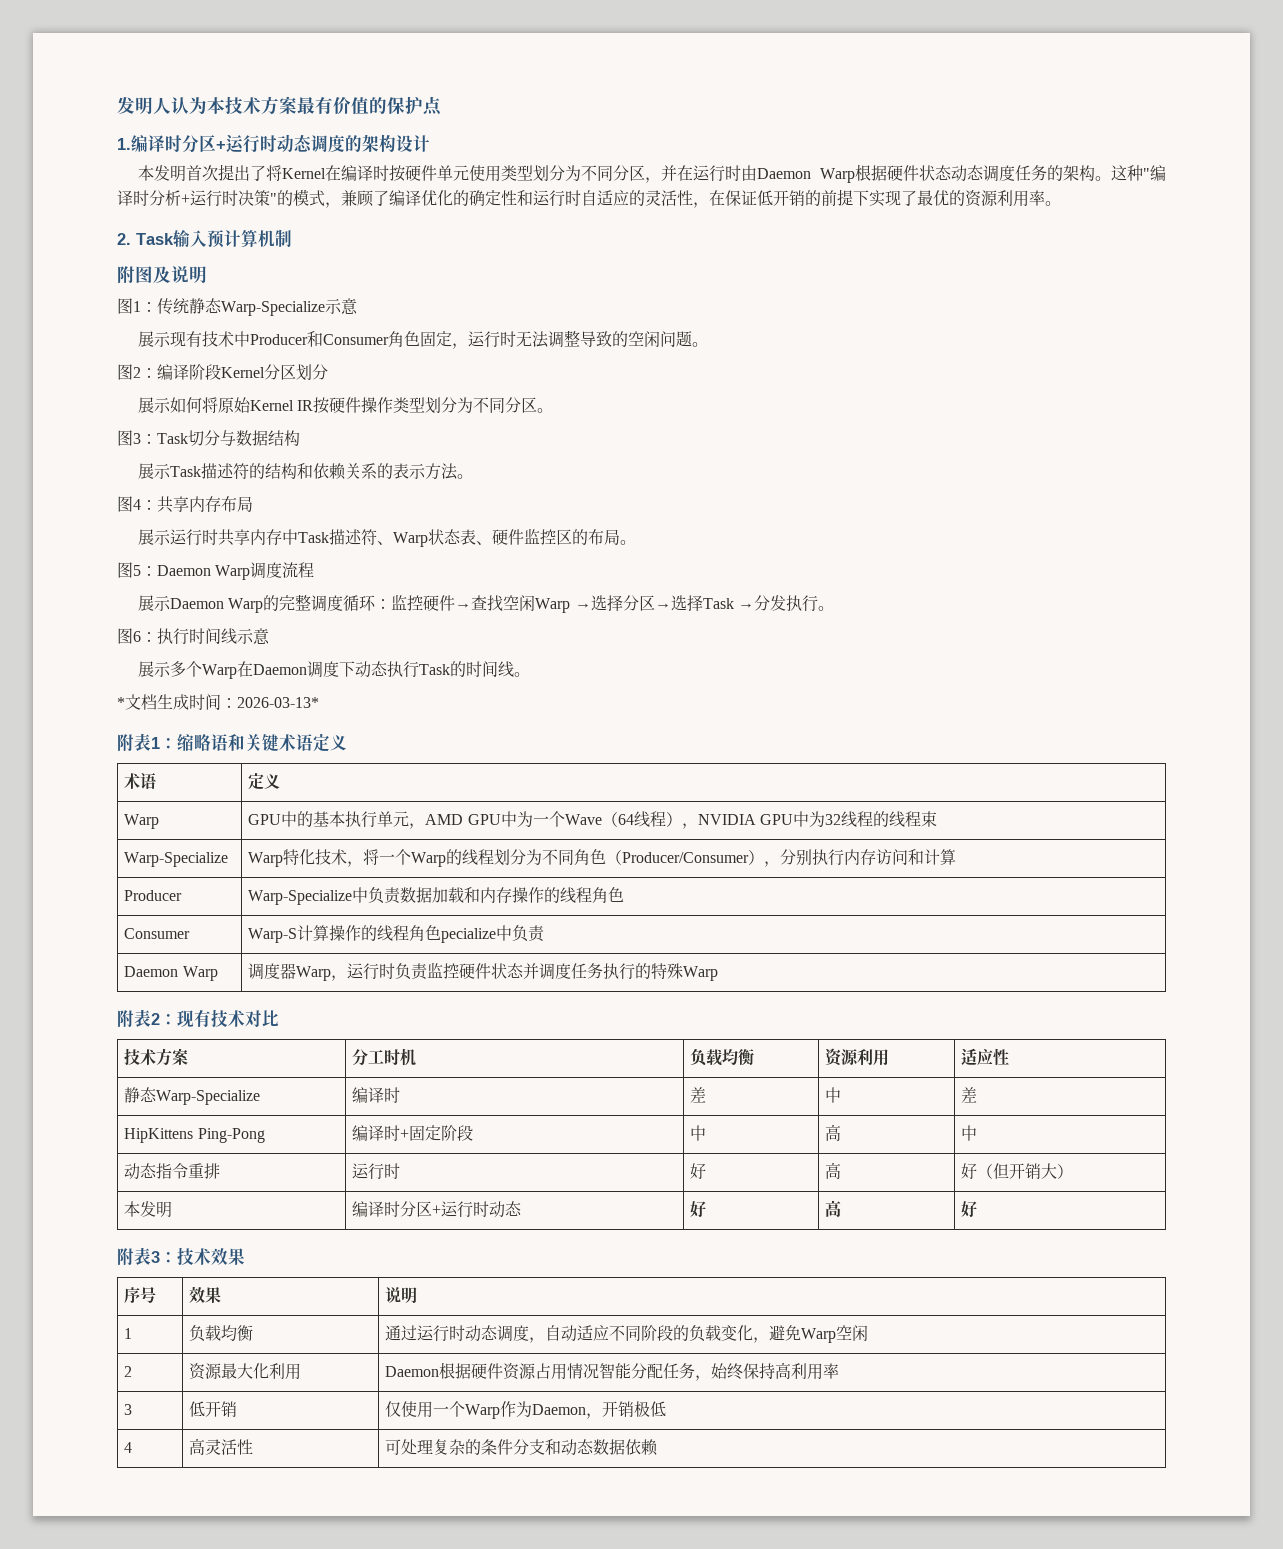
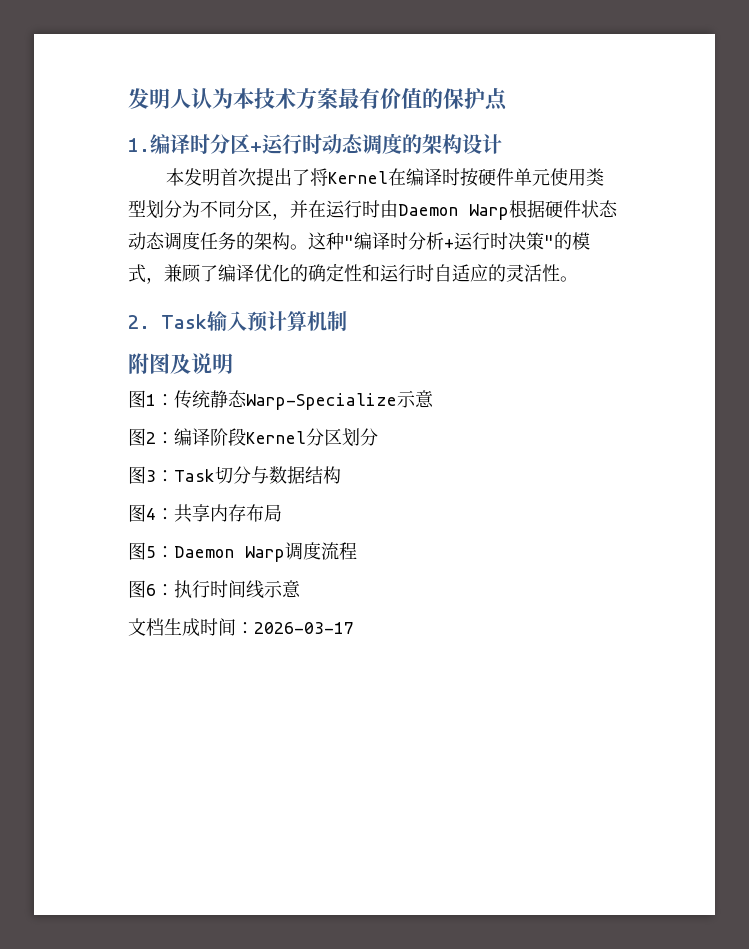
- 这种"编译时分析+运行时决策"的模式，兼顾了编译优化的确定性和运行时自适应的灵活性，在保证低开销的前提下实现了最优的资源利用率。
+ 这种"编译时分析+运行时决策"的模式，兼顾了编译优化的确定性和运行时自适应的灵活性。
- 展示现有技术中Producer和Consumer角色固定，运行时无法调整导致的空闲问题。
- 展示如何将原始Kernel IR按硬件操作类型划分为不同分区。
- 展示Task描述符的结构和依赖关系的表示方法。
- 展示运行时共享内存中Task描述符、Warp状态表、硬件监控区的布局。
- 展示Daemon Warp的完整调度循环：监控硬件→查找空闲Warp →选择分区→选择Task →分发执行。
- 展示多个Warp在Daemon调度下动态执行Task的时间线。
- *文档生成时间：2026-03-13*
- 附表1：缩略语和关键术语定义
- 术语 | 定义
- Warp | GPU中的基本执行单元，AMD GPU中为一个Wave（64线程），NVIDIA GPU中为32线程的线程束
- Warp-Specialize | Warp特化技术，将一个Warp的线程划分为不同角色（Producer/Consumer），分别执行内存访问和计算
- Producer | Warp-Specialize中负责数据加载和内存操作的线程角色
- Consumer | Warp-S计算操作的线程角色pecialize中负责
- Daemon Warp | 调度器Warp，运行时负责监控硬件状态并调度任务执行的特殊Warp
- 附表2：现有技术对比
- 技术方案 | 分工时机 | 负载均衡 | 资源利用 | 适应性
- 静态Warp-Specialize | 编译时 | 差 | 中 | 差
- HipKittens Ping-Pong | 编译时+固定阶段 | 中 | 高 | 中
- 动态指令重排 | 运行时 | 好 | 高 | 好（但开销大）
- 本发明 | 编译时分区+运行时动态 | 好 | 高 | 好
- 附表3：技术效果
- 序号 | 效果 | 说明
- 1 | 负载均衡 | 通过运行时动态调度，自动适应不同阶段的负载变化，避免Warp空闲
- 2 | 资源最大化利用 | Daemon根据硬件资源占用情况智能分配任务，始终保持高利用率
- 3 | 低开销 | 仅使用一个Warp作为Daemon，开销极低
- 4 | 高灵活性 | 可处理复杂的条件分支和动态数据依赖
+ 文档生成时间：2026-03-17

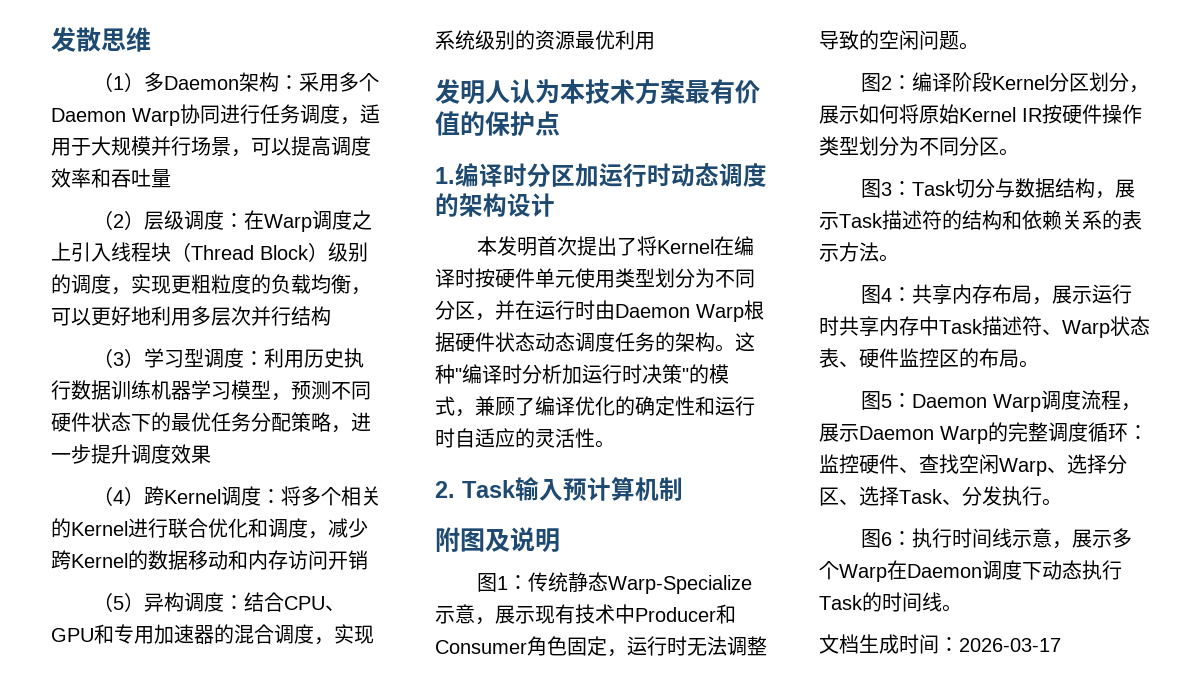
+ 发散思维
+ （1）多Daemon架构：采用多个Daemon Warp协同进行任务调度，适用于大规模并行场景，可以提高调度效率和吞吐量
+ （2）层级调度：在Warp调度之上引入线程块（Thread Block）级别的调度，实现更粗粒度的负载均衡，可以更好地利用多层次并行结构
+ （3）学习型调度：利用历史执行数据训练机器学习模型，预测不同硬件状态下的最优任务分配策略，进一步提升调度效果
+ （4）跨Kernel调度：将多个相关的Kernel进行联合优化和调度，减少跨Kernel的数据移动和内存访问开销
+ （5）异构调度：结合CPU、GPU和专用加速器的混合调度，实现系统级别的资源最优利用
- 1.编译时分区+运行时动态调度的架构设计
+ 1.编译时分区加运行时动态调度的架构设计
- 这种"编译时分析+运行时决策"的模式，兼顾了编译优化的确定性和运行时自适应的灵活性。
+ 这种"编译时分析加运行时决策"的模式，兼顾了编译优化的确定性和运行时自适应的灵活性。
- 图1：传统静态Warp-Specialize示意
+ 图1：传统静态Warp-Specialize示意，展示现有技术中Producer和Consumer角色固定，运行时无法调整导致的空闲问题。
- 图2：编译阶段Kernel分区划分
+ 图2：编译阶段Kernel分区划分，展示如何将原始Kernel IR按硬件操作类型划分为不同分区。
- 图3：Task切分与数据结构
+ 图3：Task切分与数据结构，展示Task描述符的结构和依赖关系的表示方法。
- 图4：共享内存布局
+ 图4：共享内存布局，展示运行时共享内存中Task描述符、Warp状态表、硬件监控区的布局。
- 图5：Daemon Warp调度流程
+ 图5：Daemon Warp调度流程，展示Daemon Warp的完整调度循环：监控硬件、查找空闲Warp、选择分区、选择Task、分发执行。
- 图6：执行时间线示意
+ 图6：执行时间线示意，展示多个Warp在Daemon调度下动态执行Task的时间线。

